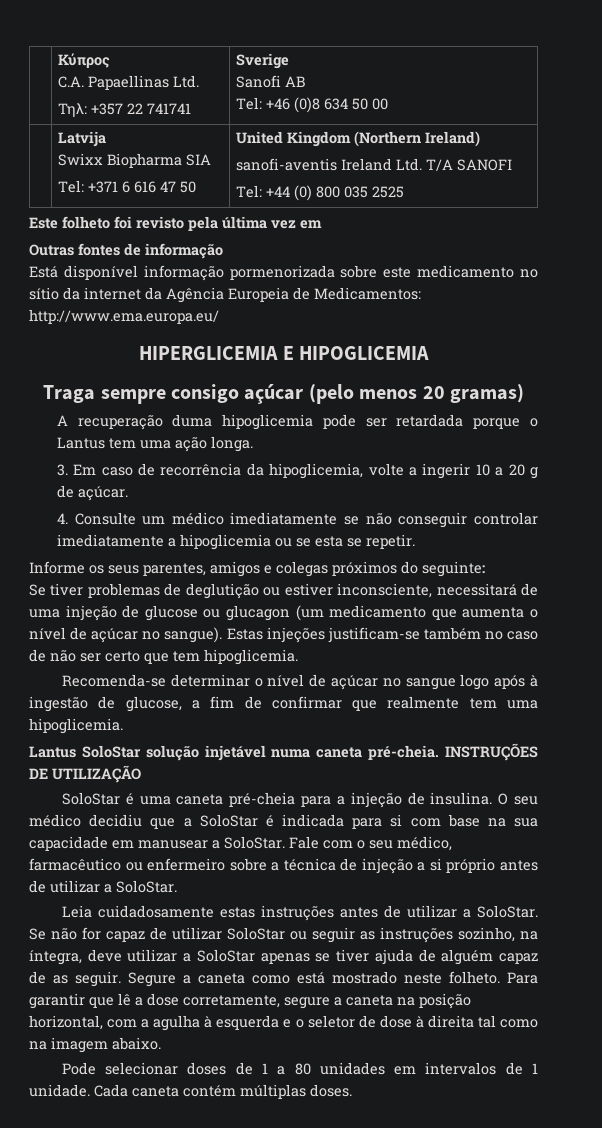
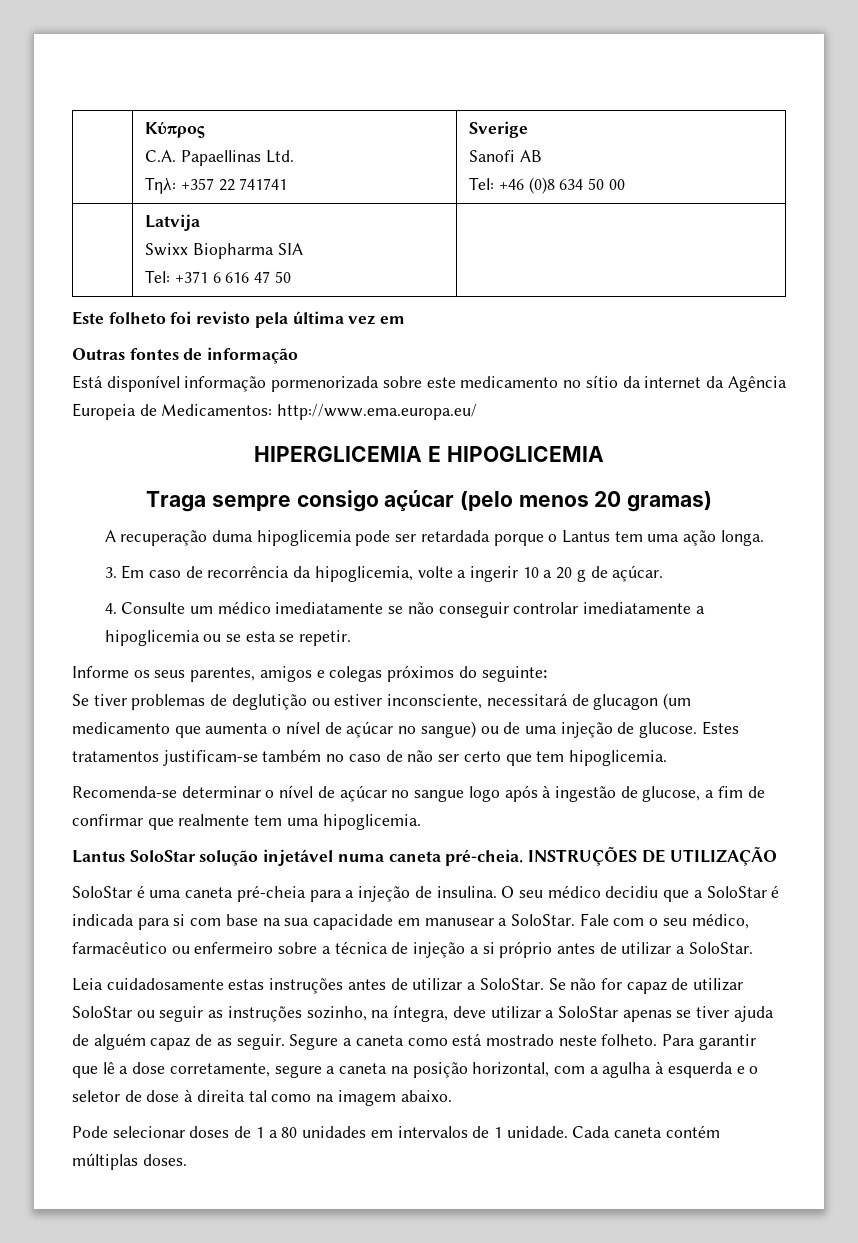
  | Latvija
  Swixx Biopharma SIA
- Tel: +371 6 616 47 50 | United Kingdom (Northern Ireland)
- sanofi-aventis Ireland Ltd. T/A SANOFI
- Tel: +44 (0) 800 035 2525
+ Tel: +371 6 616 47 50 |
- Se tiver problemas de deglutição ou estiver inconsciente, necessitará de uma injeção de glucose ou glucagon (um medicamento que aumenta o nível de açúcar no sangue). Estas injeções justificam-se também no caso de não ser certo que tem hipoglicemia.
+ Se tiver problemas de deglutição ou estiver inconsciente, necessitará de glucagon (um medicamento que aumenta o nível de açúcar no sangue) ou de uma injeção de glucose. Estes tratamentos justificam-se também no caso de não ser certo que tem hipoglicemia.

